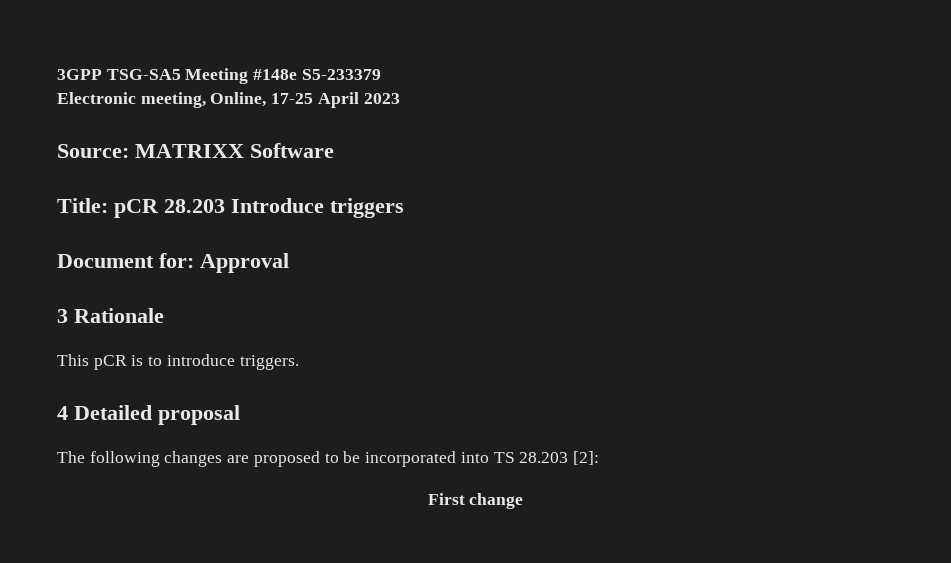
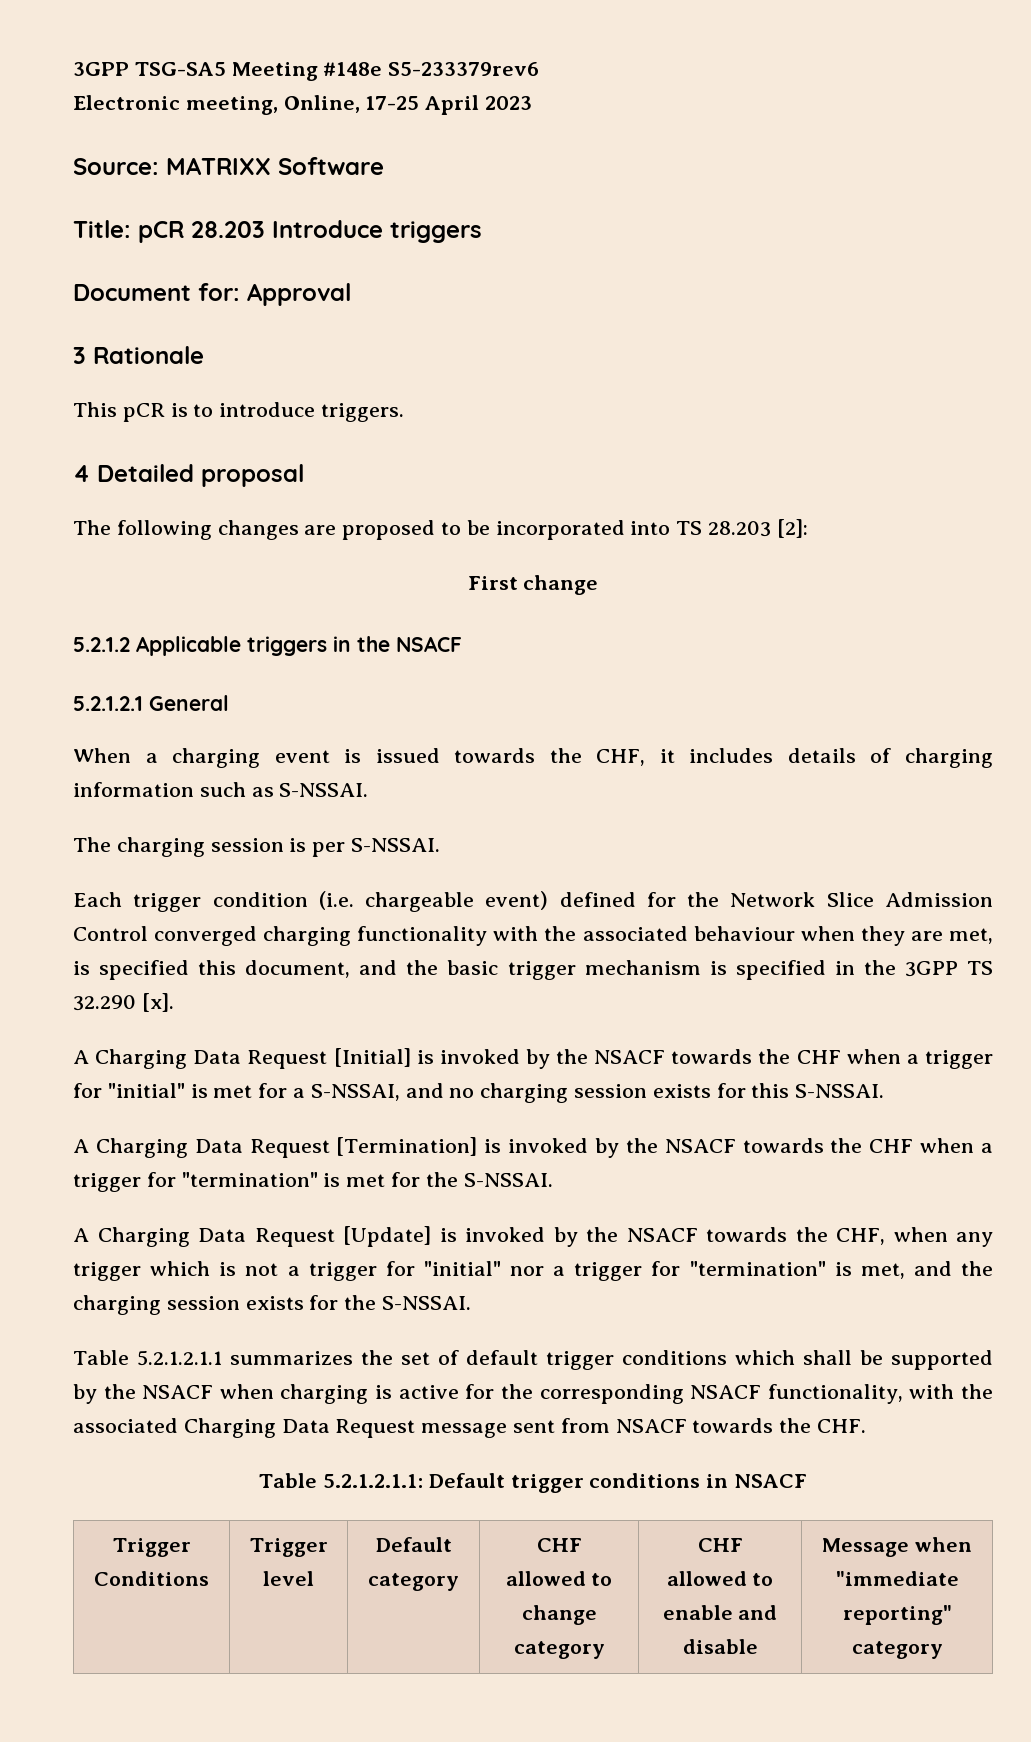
- 3GPP TSG-SA5 Meeting #148e S5-233379
+ 3GPP TSG-SA5 Meeting #148e S5-233379rev6
+ 5.2.1.2 Applicable triggers in the NSACF
+ 5.2.1.2.1 General
+ When a charging event is issued towards the CHF, it includes details of charging information such as S-NSSAI.
+ The charging session is per S-NSSAI.
+ Each trigger condition (i.e. chargeable event) defined for the Network Slice Admission Control converged charging functionality with the associated behaviour when they are met, is specified this document, and the basic trigger mechanism is specified in the 3GPP TS 32.290 [x].
+ A Charging Data Request [Initial] is invoked by the NSACF towards the CHF when a trigger for "initial" is met for a S-NSSAI, and no charging session exists for this S-NSSAI.
+ A Charging Data Request [Termination] is invoked by the NSACF towards the CHF when a trigger for "termination" is met for the S-NSSAI.
+ A Charging Data Request [Update] is invoked by the NSACF towards the CHF, when any trigger which is not a trigger for "initial" nor a trigger for "termination" is met, and the charging session exists for the S-NSSAI.
+ Table 5.2.1.2.1.1 summarizes the set of default trigger conditions which shall be supported by the NSACF when charging is active for the corresponding NSACF functionality, with the associated Charging Data Request message sent from NSACF towards the CHF.
+ Table 5.2.1.2.1.1: Default trigger conditions in NSACF
+ Trigger Conditions | Trigger level | Default category | CHF allowed to change category | CHF allowed to enable and disable | Message when "immediate reporting" category

